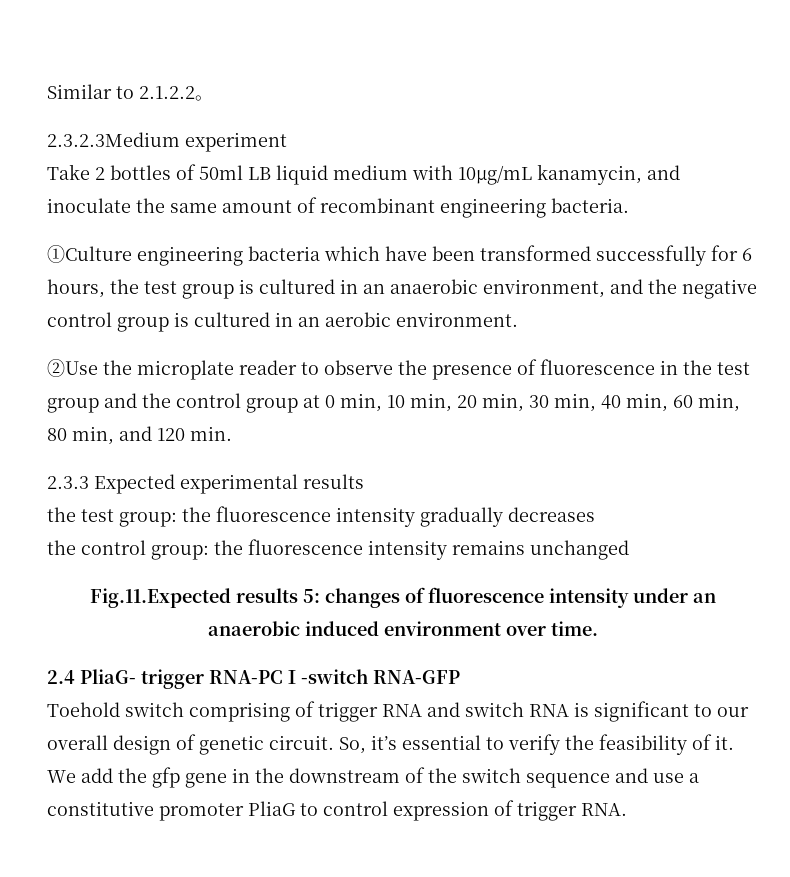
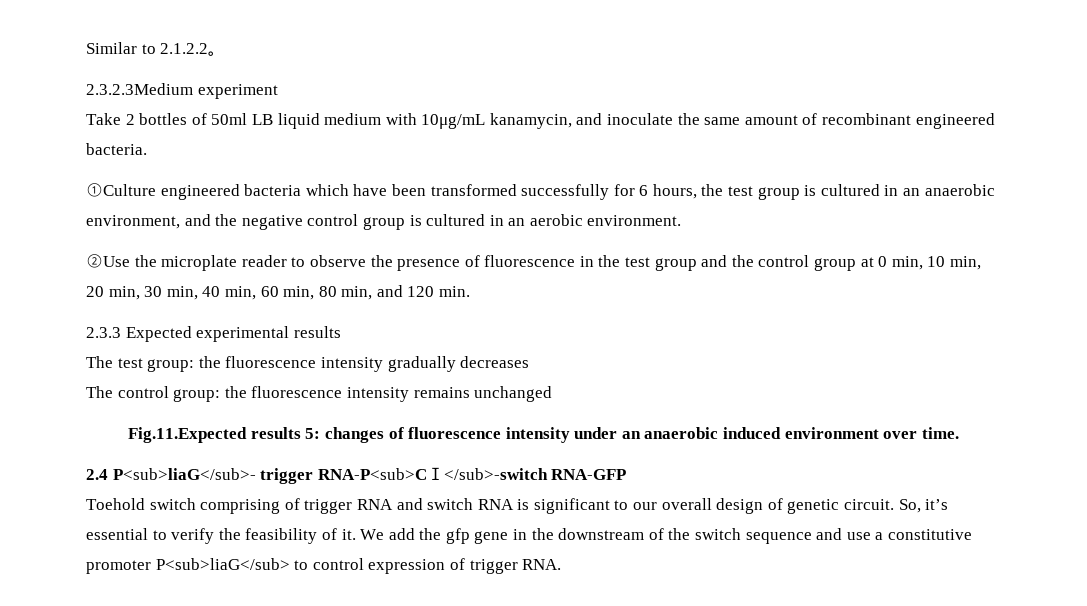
- Take 2 bottles of 50ml LB liquid medium with 10μg/mL kanamycin, and inoculate the same amount of recombinant engineering bacteria.
+ Take 2 bottles of 50ml LB liquid medium with 10μg/mL kanamycin, and inoculate the same amount of recombinant engineered bacteria.
- ①Culture engineering bacteria which have been transformed successfully for 6 hours, the test group is cultured in an anaerobic environment, and the negative control group is cultured in an aerobic environment.
+ ①Culture engineered bacteria which have been transformed successfully for 6 hours, the test group is cultured in an anaerobic environment, and the negative control group is cultured in an aerobic environment.
- the test group: the fluorescence intensity gradually decreases
+ The test group: the fluorescence intensity gradually decreases
- the control group: the fluorescence intensity remains unchanged
+ The control group: the fluorescence intensity remains unchanged
- 2.4 PliaG- trigger RNA-PCⅠ-switch RNA-GFP
+ 2.4 P<sub>liaG</sub>- trigger RNA-P<sub>CⅠ</sub>-switch RNA-GFP
- We add the gfp gene in the downstream of the switch sequence and use a constitutive promoter PliaG to control expression of trigger RNA.
+ We add the gfp gene in the downstream of the switch sequence and use a constitutive promoter P<sub>liaG</sub> to control expression of trigger RNA.

